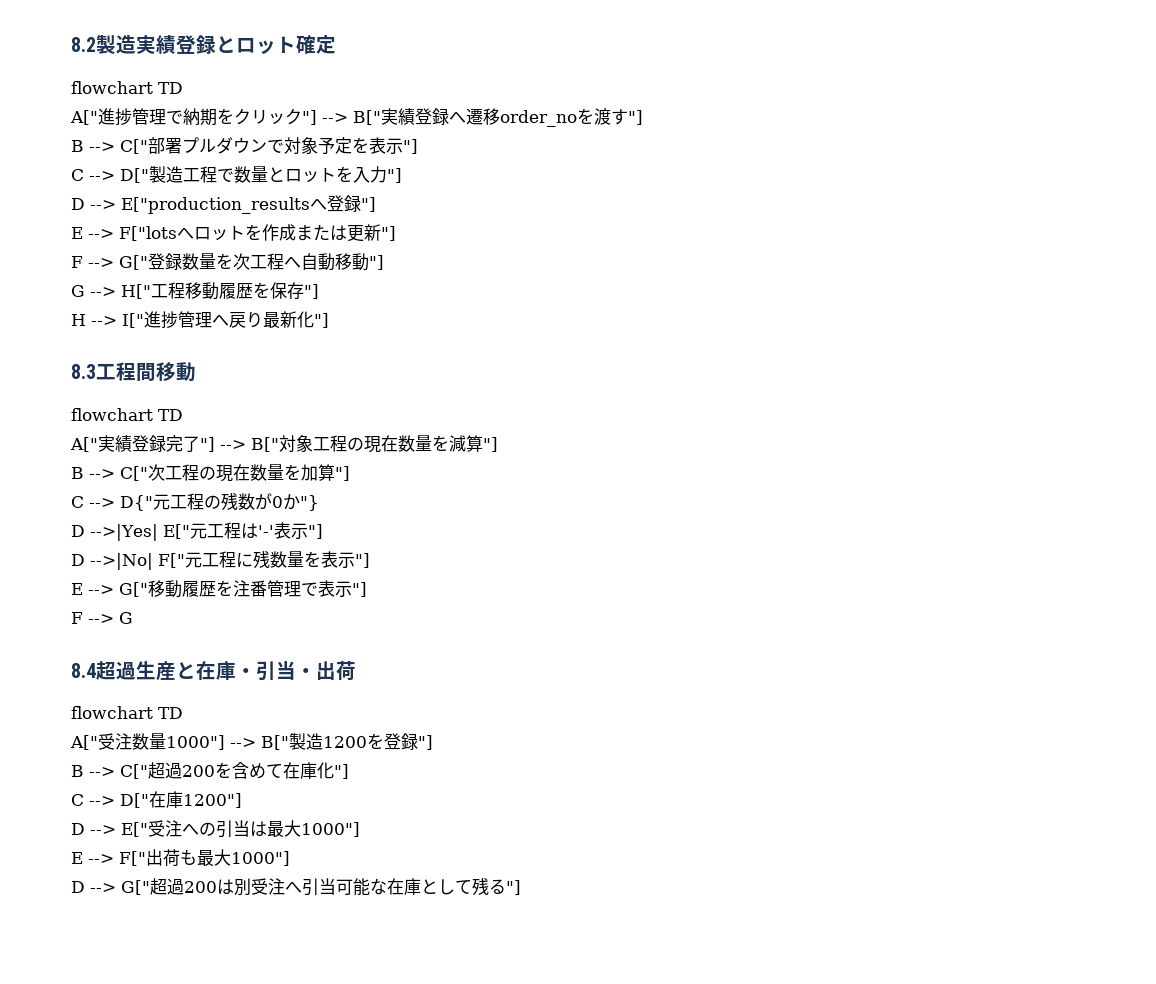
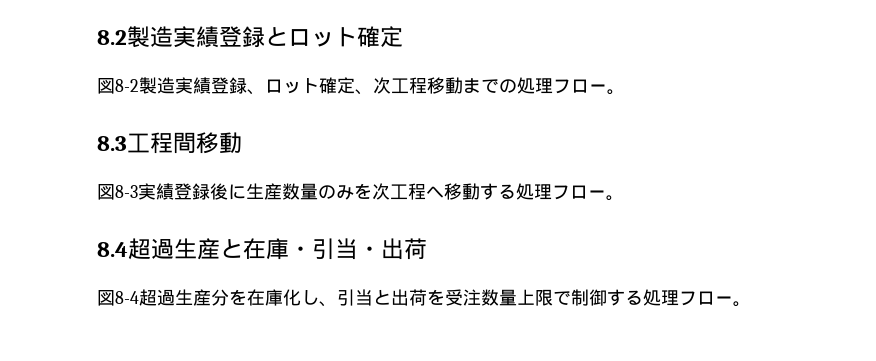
  8.2製造実績登録とロット確定
- flowchart TD
- A["進捗管理で納期をクリック"] --> B["実績登録へ遷移order_noを渡す"]
- B --> C["部署プルダウンで対象予定を表示"]
- C --> D["製造工程で数量とロットを入力"]
- D --> E["production_resultsへ登録"]
- E --> F["lotsへロットを作成または更新"]
- F --> G["登録数量を次工程へ自動移動"]
- G --> H["工程移動履歴を保存"]
- H --> I["進捗管理へ戻り最新化"]
+ 図8-2製造実績登録、ロット確定、次工程移動までの処理フロー。
  8.3工程間移動
- flowchart TD
- A["実績登録完了"] --> B["対象工程の現在数量を減算"]
- B --> C["次工程の現在数量を加算"]
- C --> D{"元工程の残数が0か"}
- D -->|Yes| E["元工程は'-'表示"]
- D -->|No| F["元工程に残数量を表示"]
- E --> G["移動履歴を注番管理で表示"]
- F --> G
+ 図8-3実績登録後に生産数量のみを次工程へ移動する処理フロー。
  8.4超過生産と在庫・引当・出荷
- flowchart TD
- A["受注数量1000"] --> B["製造1200を登録"]
- B --> C["超過200を含めて在庫化"]
- C --> D["在庫1200"]
- D --> E["受注への引当は最大1000"]
- E --> F["出荷も最大1000"]
- D --> G["超過200は別受注へ引当可能な在庫として残る"]
+ 図8-4超過生産分を在庫化し、引当と出荷を受注数量上限で制御する処理フロー。

